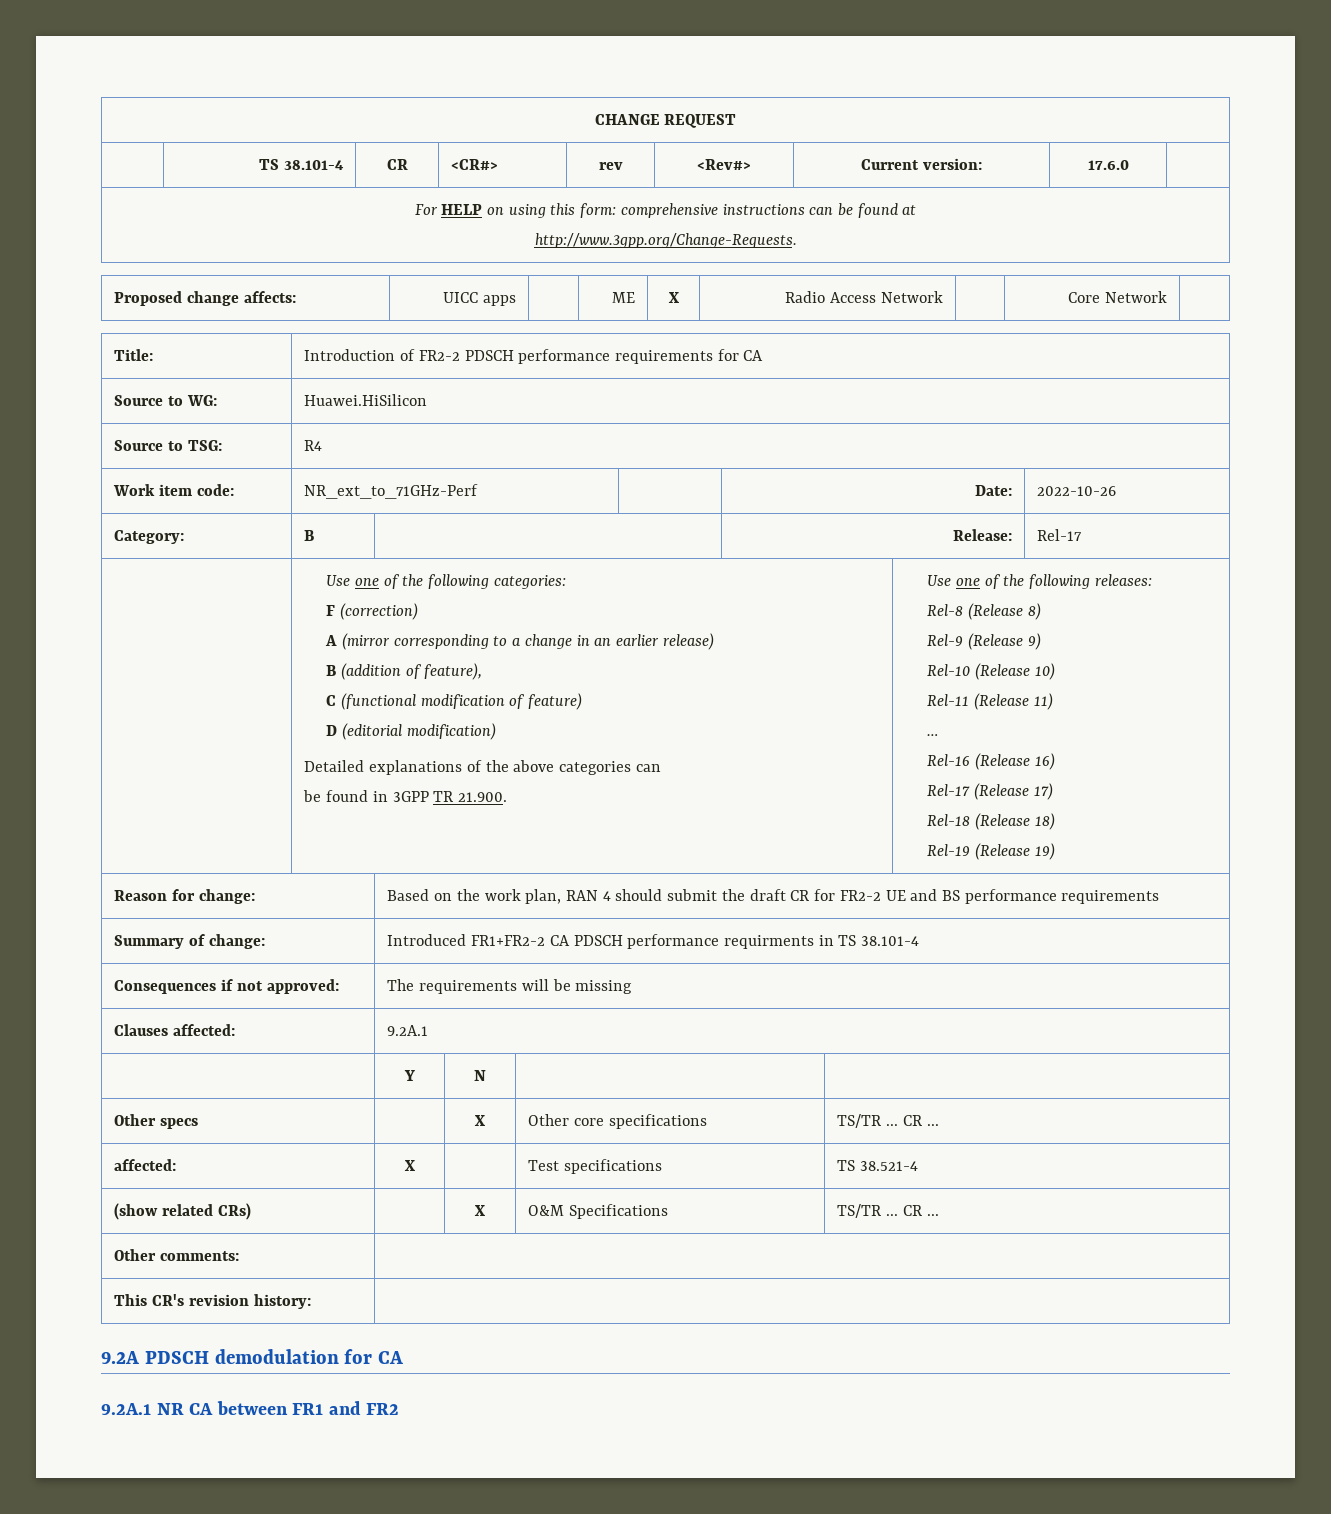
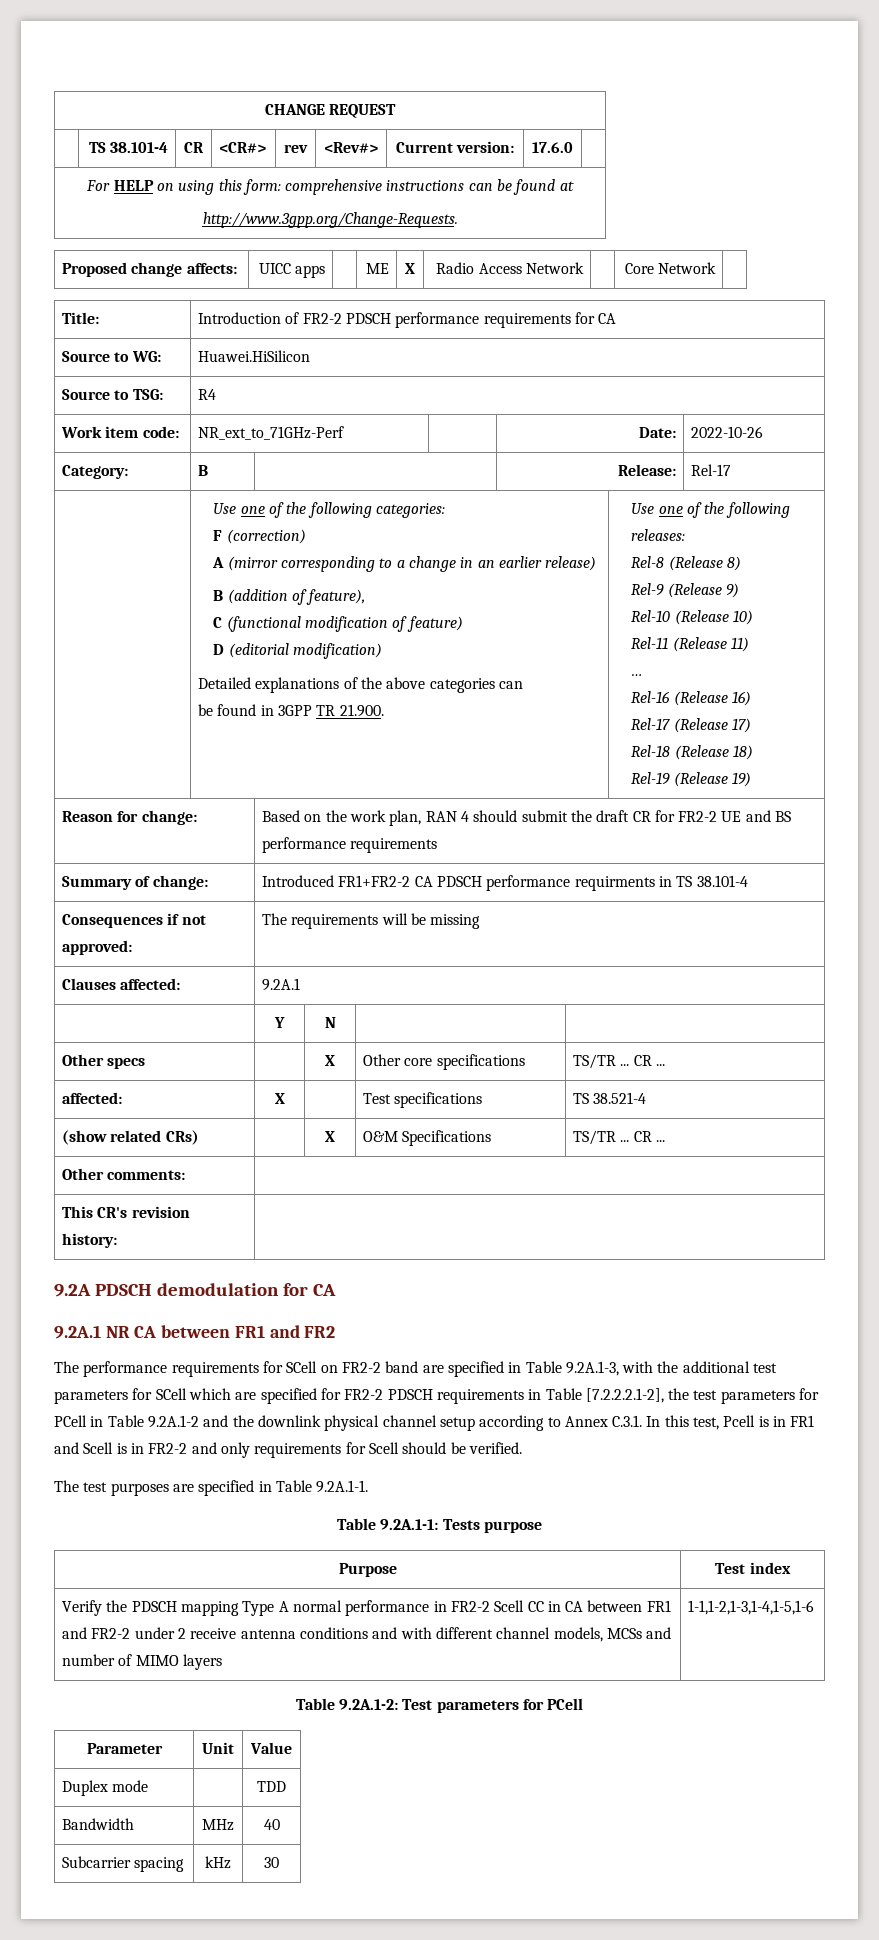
+ The performance requirements for SCell on FR2-2 band are specified in Table 9.2A.1-3, with the additional test parameters for SCell which are specified for FR2-2 PDSCH requirements in Table [7.2.2.2.1-2], the test parameters for PCell in Table 9.2A.1-2 and the downlink physical channel setup according to Annex C.3.1. In this test, Pcell is in FR1 and Scell is in FR2-2 and only requirements for Scell should be verified.
+ The test purposes are specified in Table 9.2A.1-1.
+ Table 9.2A.1-1: Tests purpose
+ Purpose | Test index
+ Verify the PDSCH mapping Type A normal performance in FR2-2 Scell CC in CA between FR1 and FR2-2 under 2 receive antenna conditions and with different channel models, MCSs and number of MIMO layers | 1-1,1-2,1-3,1-4,1-5,1-6
+ Table 9.2A.1-2: Test parameters for PCell
+ Parameter | Unit | Value
+ Duplex mode | | TDD
+ Bandwidth | MHz | 40
+ Subcarrier spacing | kHz | 30

